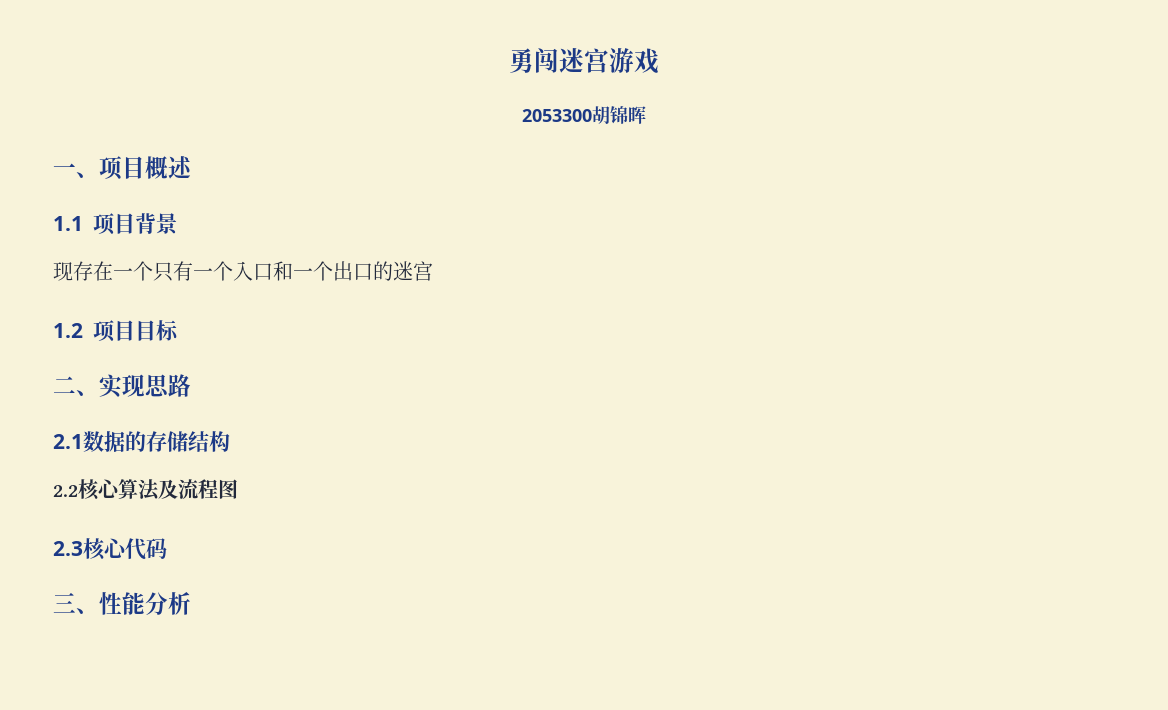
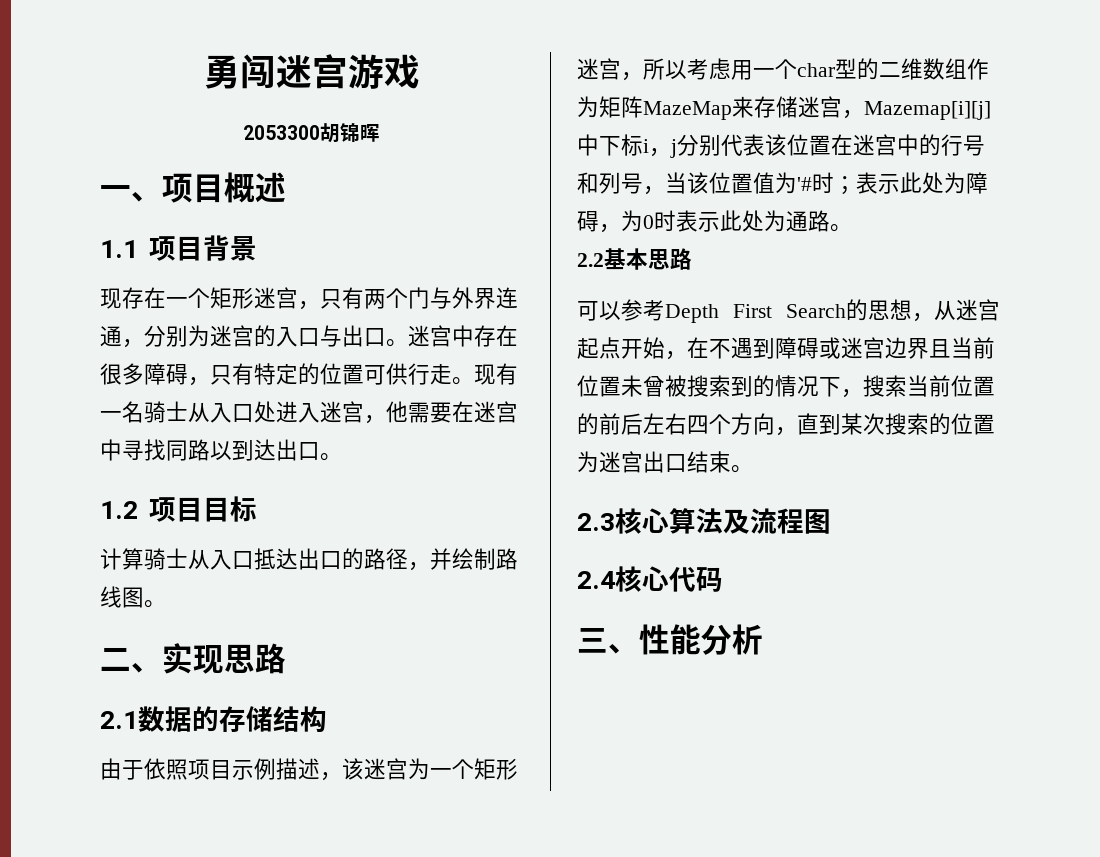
- 现存在一个只有一个入口和一个出口的迷宫
+ 现存在一个矩形迷宫，只有两个门与外界连通，分别为迷宫的入口与出口。迷宫中存在很多障碍，只有特定的位置可供行走。现有一名骑士从入口处进入迷宫，他需要在迷宫中寻找同路以到达出口。
  1.2项目目标
+ 计算骑士从入口抵达出口的路径，并绘制路线图。
- 2.2核心算法及流程图
+ 由于依照项目示例描述，该迷宫为一个矩形迷宫，所以考虑用一个char型的二维数组作为矩阵MazeMap来存储迷宫，Mazemap[i][j]中下标i，j分别代表该位置在迷宫中的行号和列号，当该位置值为'#时；表示此处为障碍，为0时表示此处为通路。
+ 2.2基本思路
+ 可以参考Depth First Search的思想，从迷宫起点开始，在不遇到障碍或迷宫边界且当前位置未曾被搜索到的情况下，搜索当前位置的前后左右四个方向，直到某次搜索的位置为迷宫出口结束。
+ 2.3核心算法及流程图
- 2.3核心代码
+ 2.4核心代码

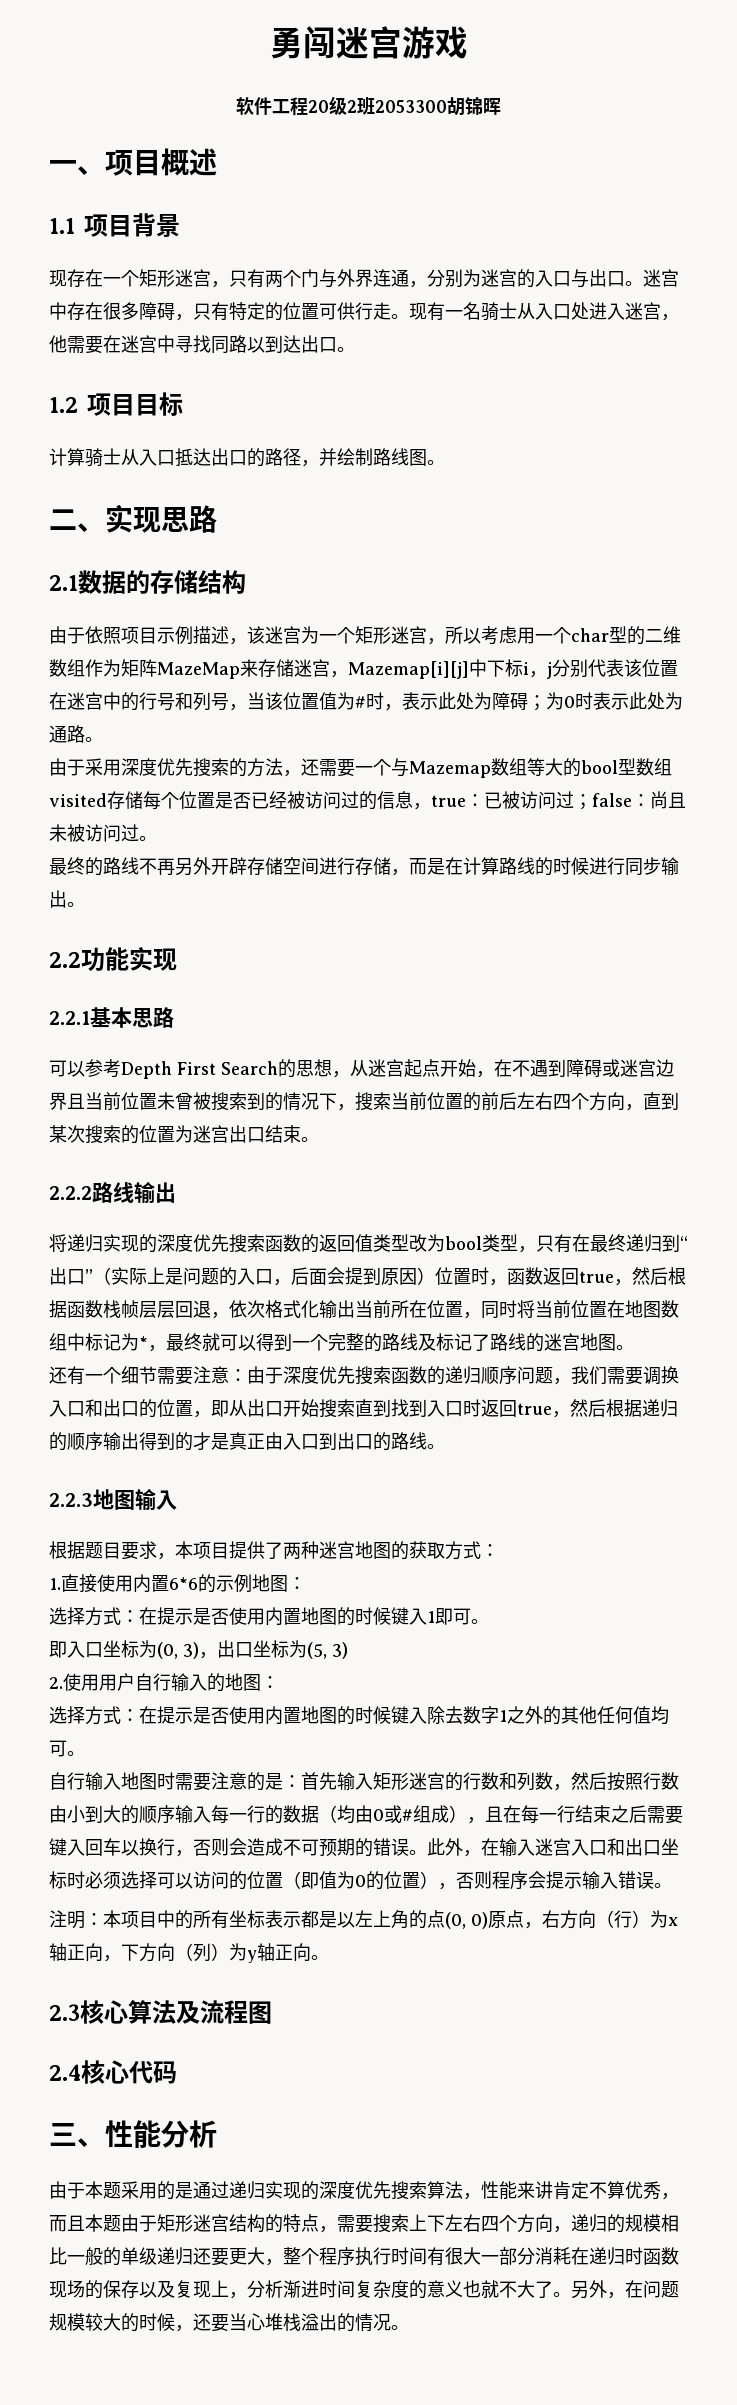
- 2053300胡锦晖
+ 软件工程20级2班2053300胡锦晖
- 由于依照项目示例描述，该迷宫为一个矩形迷宫，所以考虑用一个char型的二维数组作为矩阵MazeMap来存储迷宫，Mazemap[i][j]中下标i，j分别代表该位置在迷宫中的行号和列号，当该位置值为'#时；表示此处为障碍，为0时表示此处为通路。
+ 由于依照项目示例描述，该迷宫为一个矩形迷宫，所以考虑用一个char型的二维数组作为矩阵MazeMap来存储迷宫，Mazemap[i][j]中下标i，j分别代表该位置在迷宫中的行号和列号，当该位置值为#时，表示此处为障碍；为0时表示此处为通路。
- 2.2基本思路
+ 由于采用深度优先搜索的方法，还需要一个与Mazemap数组等大的bool型数组visited存储每个位置是否已经被访问过的信息，true：已被访问过；false：尚且未被访问过。
+ 最终的路线不再另外开辟存储空间进行存储，而是在计算路线的时候进行同步输出。
+ 2.2功能实现
+ 2.2.1基本思路
+ 2.2.2路线输出
+ 将递归实现的深度优先搜索函数的返回值类型改为bool类型，只有在最终递归到“出口”（实际上是问题的入口，后面会提到原因）位置时，函数返回true，然后根据函数栈帧层层回退，依次格式化输出当前所在位置，同时将当前位置在地图数组中标记为*，最终就可以得到一个完整的路线及标记了路线的迷宫地图。
+ 还有一个细节需要注意：由于深度优先搜索函数的递归顺序问题，我们需要调换入口和出口的位置，即从出口开始搜索直到找到入口时返回true，然后根据递归的顺序输出得到的才是真正由入口到出口的路线。
+ 2.2.3地图输入
+ 根据题目要求，本项目提供了两种迷宫地图的获取方式：
+ 1.直接使用内置6*6的示例地图：
+ 选择方式：在提示是否使用内置地图的时候键入1即可。
+ 即入口坐标为(0, 3)，出口坐标为(5, 3)
+ 2.使用用户自行输入的地图：
+ 选择方式：在提示是否使用内置地图的时候键入除去数字1之外的其他任何值均可。
+ 自行输入地图时需要注意的是：首先输入矩形迷宫的行数和列数，然后按照行数由小到大的顺序输入每一行的数据（均由0或#组成），且在每一行结束之后需要键入回车以换行，否则会造成不可预期的错误。此外，在输入迷宫入口和出口坐标时必须选择可以访问的位置（即值为0的位置），否则程序会提示输入错误。
+ 注明：本项目中的所有坐标表示都是以左上角的点(0, 0)原点，右方向（行）为x轴正向，下方向（列）为y轴正向。
+ 由于本题采用的是通过递归实现的深度优先搜索算法，性能来讲肯定不算优秀，而且本题由于矩形迷宫结构的特点，需要搜索上下左右四个方向，递归的规模相比一般的单级递归还要更大，整个程序执行时间有很大一部分消耗在递归时函数现场的保存以及复现上，分析渐进时间复杂度的意义也就不大了。另外，在问题规模较大的时候，还要当心堆栈溢出的情况。

